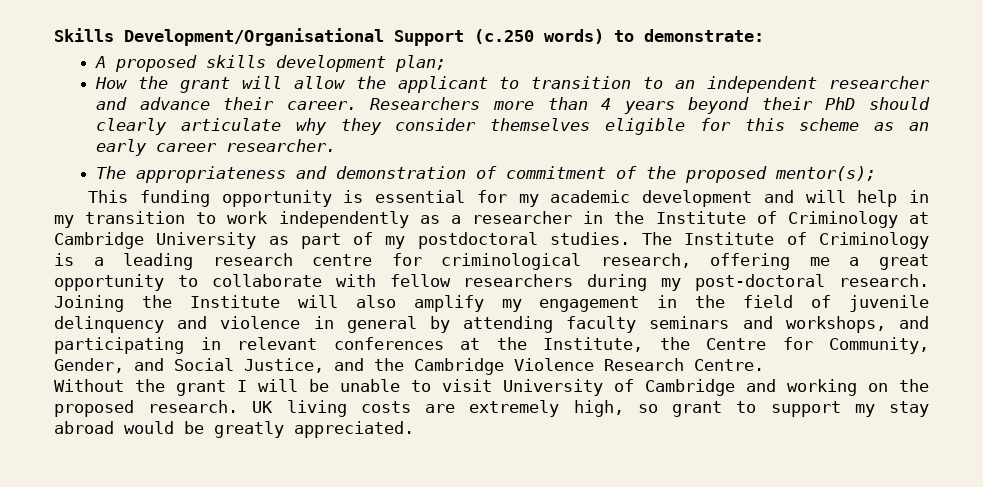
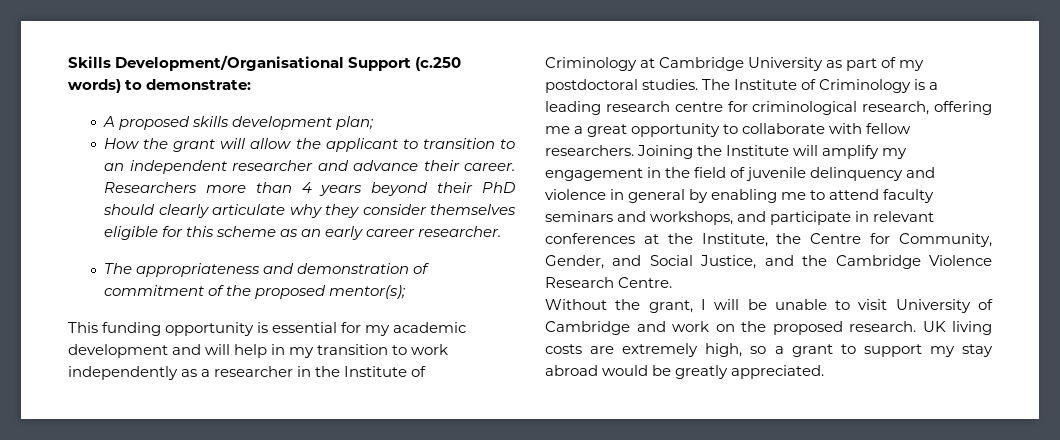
- The Institute of Criminology is a leading research centre for criminological research, offering me a great opportunity to collaborate with fellow researchers during my post-doctoral research.
+ The Institute of Criminology is a leading research centre for criminological research, offering me a great opportunity to collaborate with fellow researchers.
- Joining the Institute will also amplify my engagement in the field of juvenile delinquency and violence in general by attending faculty seminars and workshops, and participating in relevant conferences at the Institute, the Centre for Community, Gender, and Social Justice, and the Cambridge Violence Research Centre.
+ Joining the Institute will amplify my engagement in the field of juvenile delinquency and violence in general by enabling me to attend faculty seminars and workshops, and participate in relevant conferences at the Institute, the Centre for Community, Gender, and Social Justice, and the Cambridge Violence Research Centre.
- Without the grant I will be unable to visit University of Cambridge and working on the proposed research.
+ Without the grant, I will be unable to visit University of Cambridge and work on the proposed research.
- UK living costs are extremely high, so grant to support my stay abroad would be greatly appreciated.
+ UK living costs are extremely high, so a grant to support my stay abroad would be greatly appreciated.

